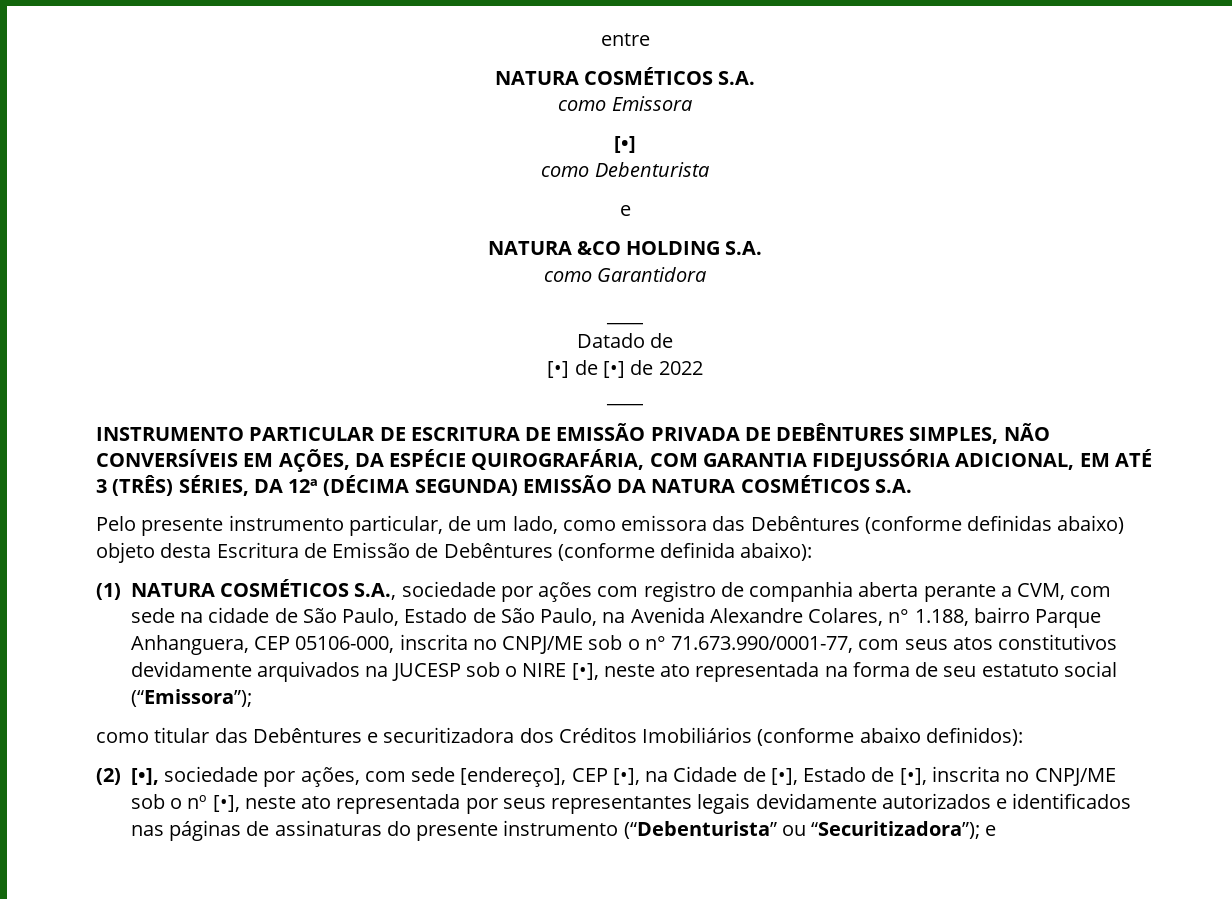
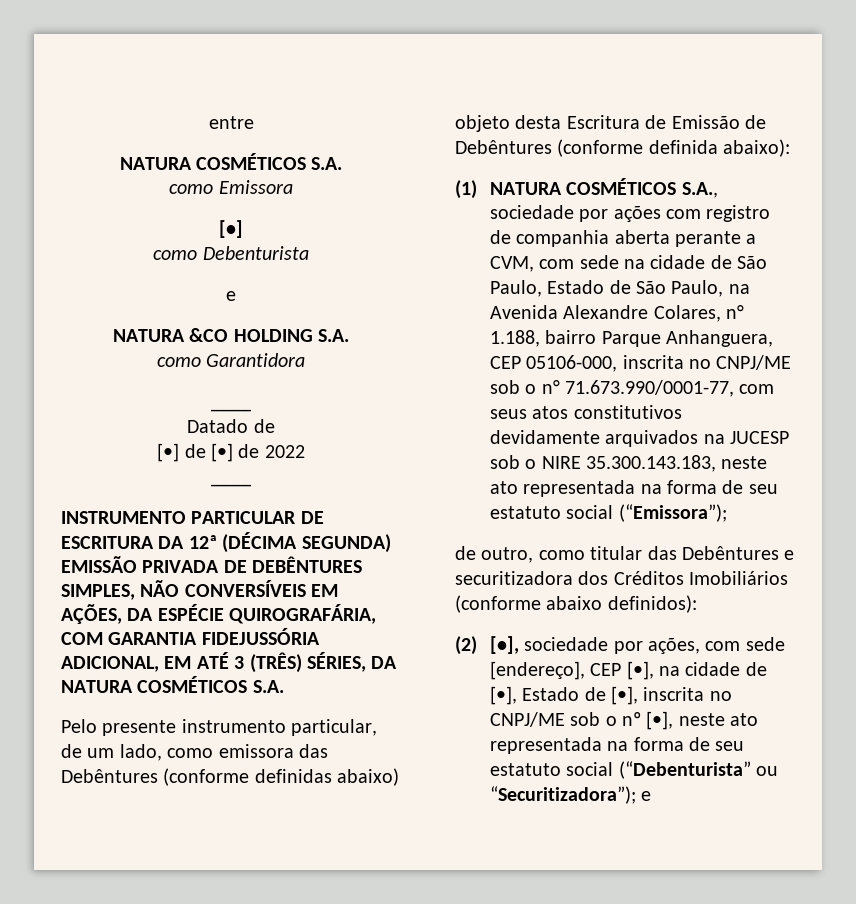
- INSTRUMENTO PARTICULAR DE ESCRITURA DE EMISSÃO PRIVADA DE DEBÊNTURES SIMPLES, NÃO CONVERSÍVEIS EM AÇÕES, DA ESPÉCIE QUIROGRAFÁRIA, COM GARANTIA FIDEJUSSÓRIA ADICIONAL, EM ATÉ 3 (TRÊS) SÉRIES, DA 12ª (DÉCIMA SEGUNDA) EMISSÃO DA NATURA COSMÉTICOS S.A.
+ INSTRUMENTO PARTICULAR DE ESCRITURA DA 12ª (DÉCIMA SEGUNDA) EMISSÃO PRIVADA DE DEBÊNTURES SIMPLES, NÃO CONVERSÍVEIS EM AÇÕES, DA ESPÉCIE QUIROGRAFÁRIA, COM GARANTIA FIDEJUSSÓRIA ADICIONAL, EM ATÉ 3 (TRÊS) SÉRIES, DA NATURA COSMÉTICOS S.A.
- (1) NATURA COSMÉTICOS S.A., sociedade por ações com registro de companhia aberta perante a CVM, com sede na cidade de São Paulo, Estado de São Paulo, na Avenida Alexandre Colares, n° 1.188, bairro Parque Anhanguera, CEP 05106-000, inscrita no CNPJ/ME sob o n° 71.673.990/0001-77, com seus atos constitutivos devidamente arquivados na JUCESP sob o NIRE [•], neste ato representada na forma de seu estatuto social (“Emissora”);
+ (1) NATURA COSMÉTICOS S.A., sociedade por ações com registro de companhia aberta perante a CVM, com sede na cidade de São Paulo, Estado de São Paulo, na Avenida Alexandre Colares, n° 1.188, bairro Parque Anhanguera, CEP 05106-000, inscrita no CNPJ/ME sob o n° 71.673.990/0001-77, com seus atos constitutivos devidamente arquivados na JUCESP sob o NIRE 35.300.143.183, neste ato representada na forma de seu estatuto social (“Emissora”);
- como titular das Debêntures e securitizadora dos Créditos Imobiliários (conforme abaixo definidos):
+ de outro, como titular das Debêntures e securitizadora dos Créditos Imobiliários (conforme abaixo definidos):
- (2) [•], sociedade por ações, com sede [endereço], CEP [•], na Cidade de [•], Estado de [•], inscrita no CNPJ/ME sob o nº [•], neste ato representada por seus representantes legais devidamente autorizados e identificados nas páginas de assinaturas do presente instrumento (“Debenturista” ou “Securitizadora”); e
+ (2) [•], sociedade por ações, com sede [endereço], CEP [•], na cidade de [•], Estado de [•], inscrita no CNPJ/ME sob o nº [•], neste ato representada na forma de seu estatuto social (“Debenturista” ou “Securitizadora”); e

